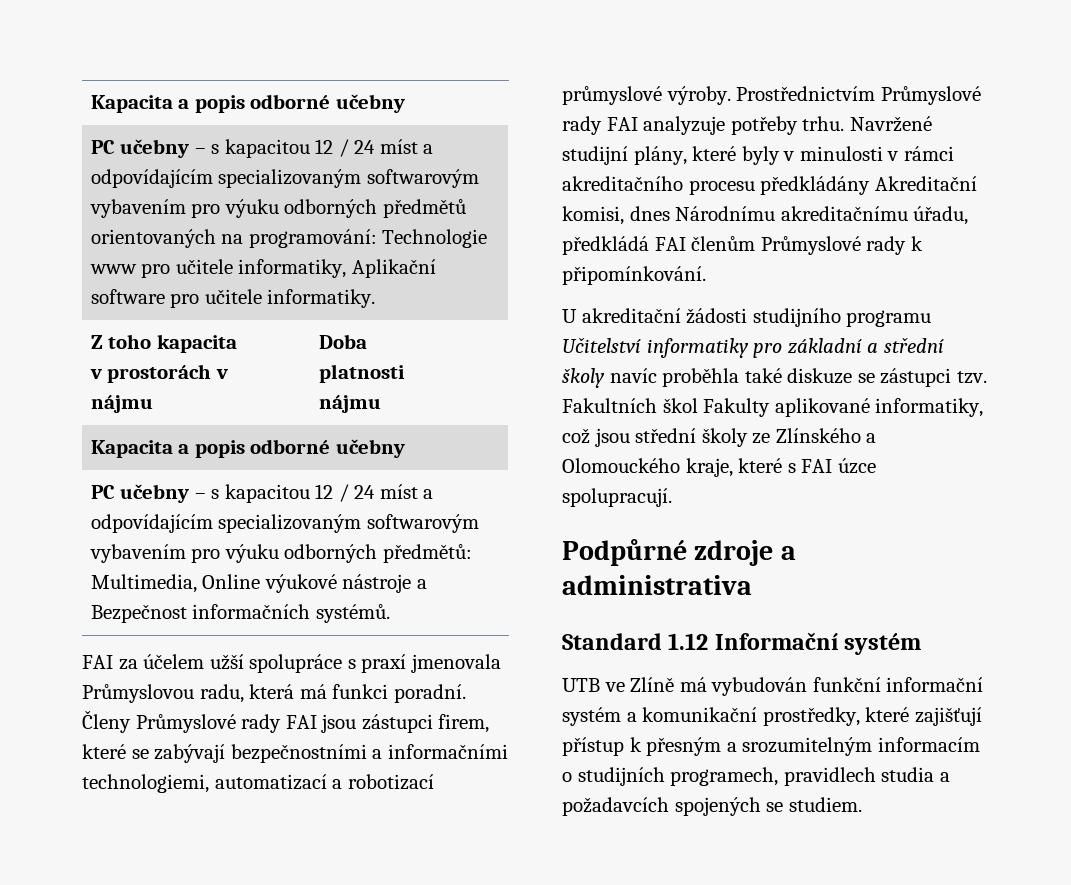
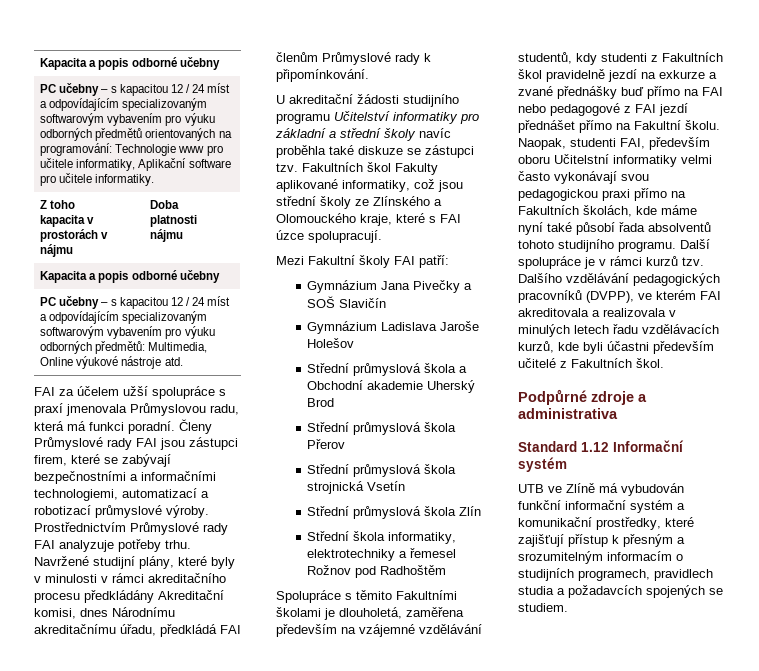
- PC učebny – s kapacitou 12 / 24 míst a odpovídajícím specializovaným softwarovým vybavením pro výuku odborných předmětů: Multimedia, Online výukové nástroje a Bezpečnost informačních systémů.
+ PC učebny – s kapacitou 12 / 24 míst a odpovídajícím specializovaným softwarovým vybavením pro výuku odborných předmětů: Multimedia, Online výukové nástroje atd.
+ Mezi Fakultní školy FAI patří:
+ Gymnázium Jana Pivečky a SOŠ Slavičín
+ Gymnázium Ladislava Jaroše Holešov
+ Střední průmyslová škola a Obchodní akademie Uherský Brod
+ Střední průmyslová škola Přerov
+ Střední průmyslová škola strojnická Vsetín
+ Střední průmyslová škola Zlín
+ Střední škola informatiky, elektrotechniky a řemesel Rožnov pod Radhoštěm
+ Spolupráce s těmito Fakultními školami je dlouholetá, zaměřena především na vzájemné vzdělávání studentů, kdy studenti z Fakultních škol pravidelně jezdí na exkurze a zvané přednášky buď přímo na FAI nebo pedagogové z FAI jezdí přednášet přímo na Fakultní školu. Naopak, studenti FAI, především oboru Učitelstní informatiky velmi často vykonávají svou pedagogickou praxi přímo na Fakultních školách, kde máme nyní také působí řada absolventů tohoto studijního programu. Další spolupráce je v rámci kurzů tzv. Dalšího vzdělávání pedagogických pracovníků (DVPP), ve kterém FAI akreditovala a realizovala v minulých letech řadu vzdělávacích kurzů, kde byli účastni především učitelé z Fakultních škol.

